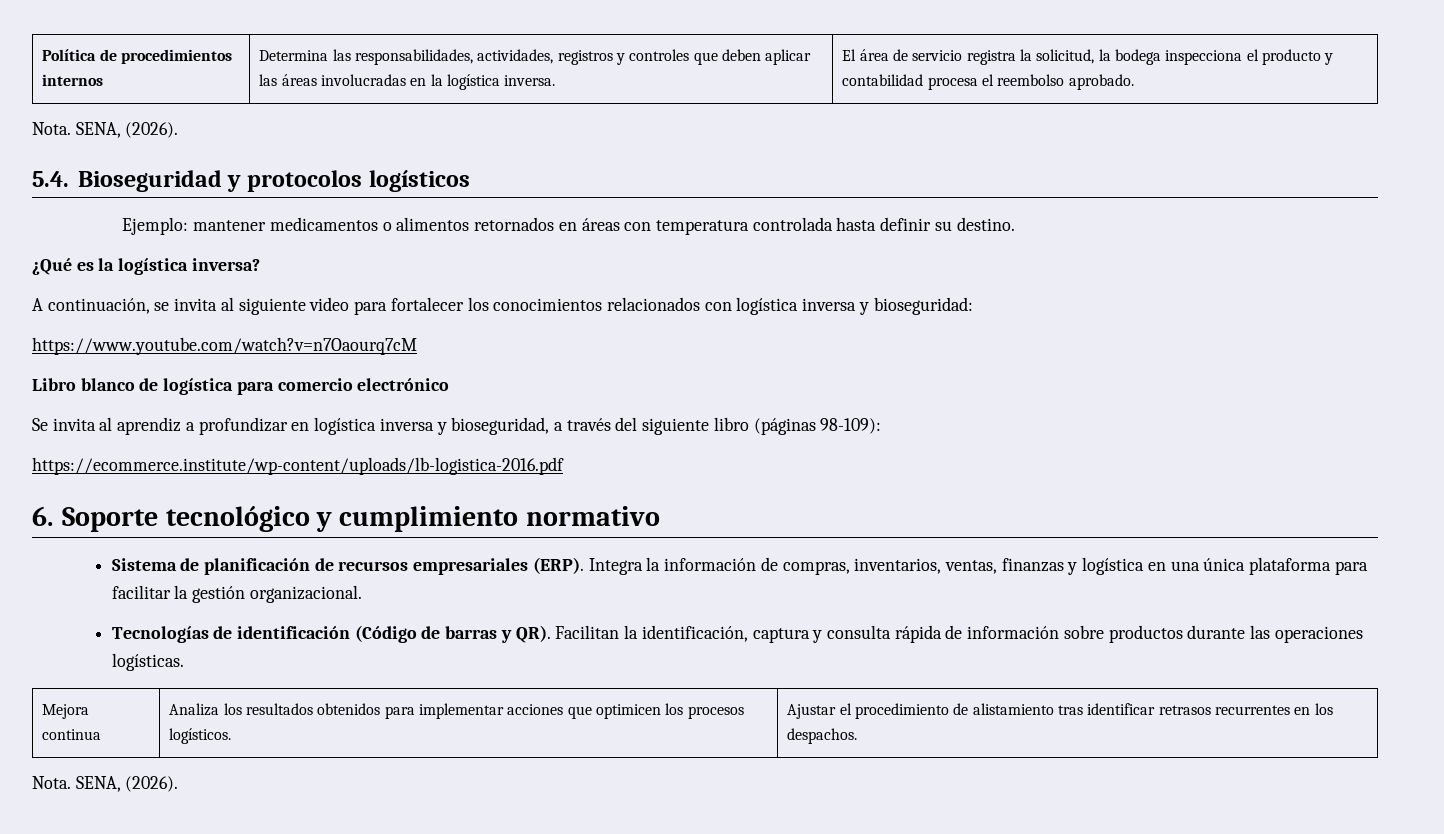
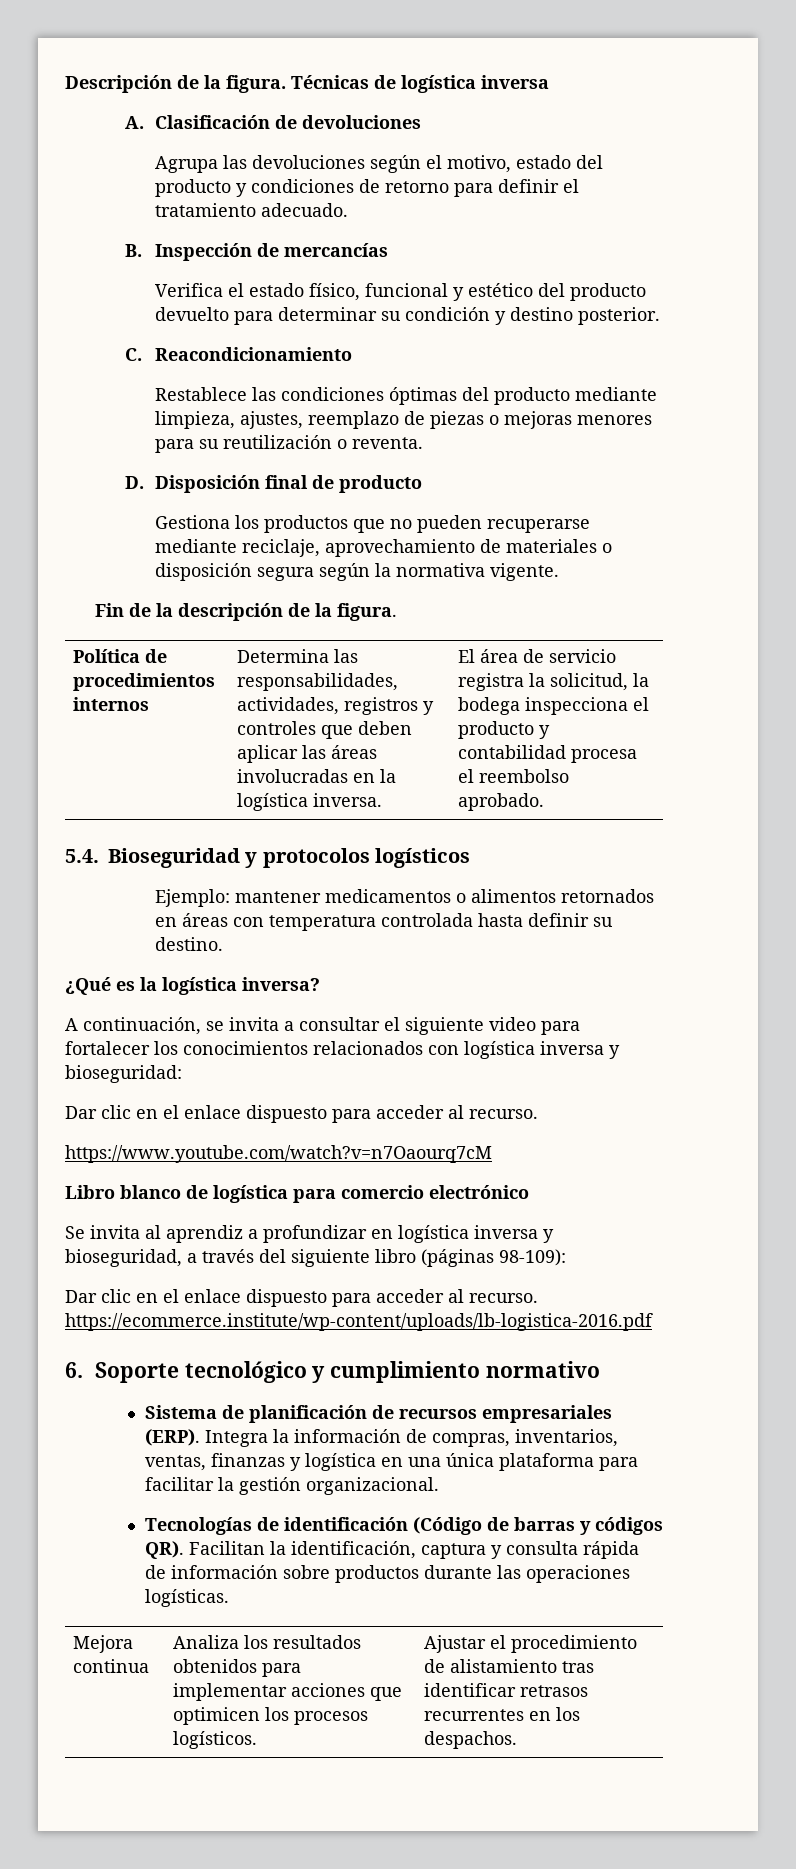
+ Descripción de la figura. Técnicas de logística inversa
+ A. Clasificación de devoluciones
+ Agrupa las devoluciones según el motivo, estado del producto y condiciones de retorno para definir el tratamiento adecuado.
+ B. Inspección de mercancías
+ Verifica el estado físico, funcional y estético del producto devuelto para determinar su condición y destino posterior.
+ C. Reacondicionamiento
+ Restablece las condiciones óptimas del producto mediante limpieza, ajustes, reemplazo de piezas o mejoras menores para su reutilización o reventa.
+ D. Disposición final de producto
+ Gestiona los productos que no pueden recuperarse mediante reciclaje, aprovechamiento de materiales o disposición segura según la normativa vigente.
+ Fin de la descripción de la figura.
  Política de procedimientos internos | Determina las responsabilidades, actividades, registros y controles que deben aplicar las áreas involucradas en la logística inversa. | El área de servicio registra la solicitud, la bodega inspecciona el producto y contabilidad procesa el reembolso aprobado.
- Nota. SENA, (2026).
- A continuación, se invita al siguiente video para fortalecer los conocimientos relacionados con logística inversa y bioseguridad:
+ A continuación, se invita a consultar el siguiente video para fortalecer los conocimientos relacionados con logística inversa y bioseguridad:
+ Dar clic en el enlace dispuesto para acceder al recurso.
- https://ecommerce.institute/wp-content/uploads/lb-logistica-2016.pdf
+ Dar clic en el enlace dispuesto para acceder al recurso. https://ecommerce.institute/wp-content/uploads/lb-logistica-2016.pdf
- Tecnologías de identificación (Código de barras y QR). Facilitan la identificación, captura y consulta rápida de información sobre productos durante las operaciones logísticas.
+ Tecnologías de identificación (Código de barras y códigos QR). Facilitan la identificación, captura y consulta rápida de información sobre productos durante las operaciones logísticas.
  Mejora continua | Analiza los resultados obtenidos para implementar acciones que optimicen los procesos logísticos. | Ajustar el procedimiento de alistamiento tras identificar retrasos recurrentes en los despachos.
- Nota. SENA, (2026).

